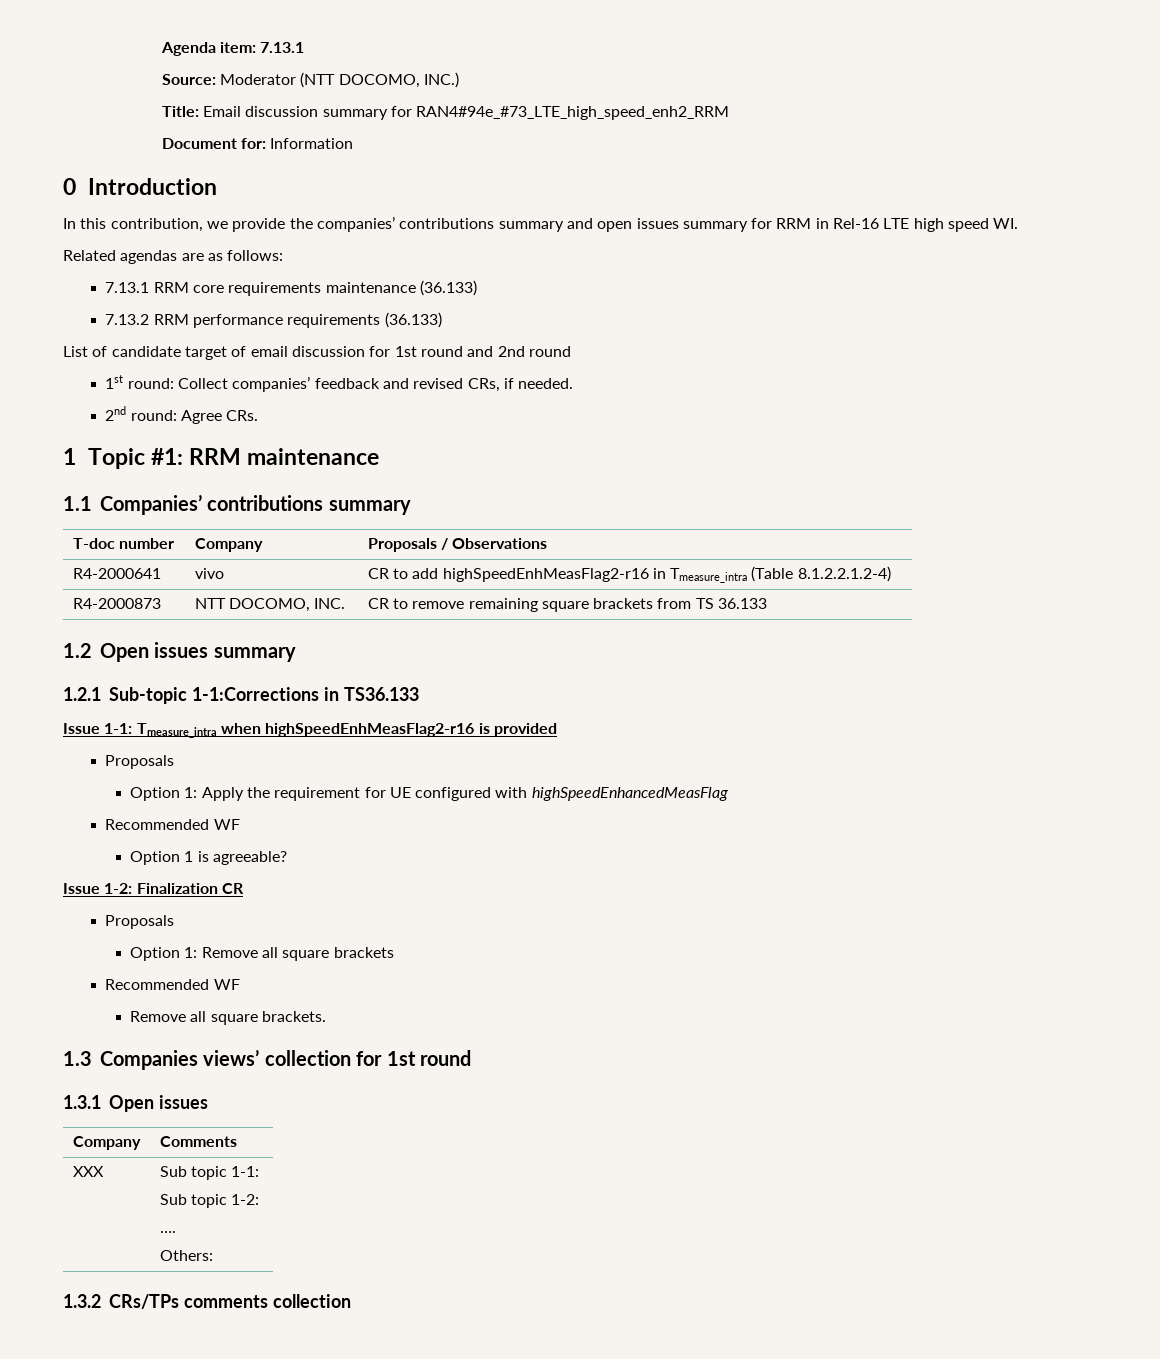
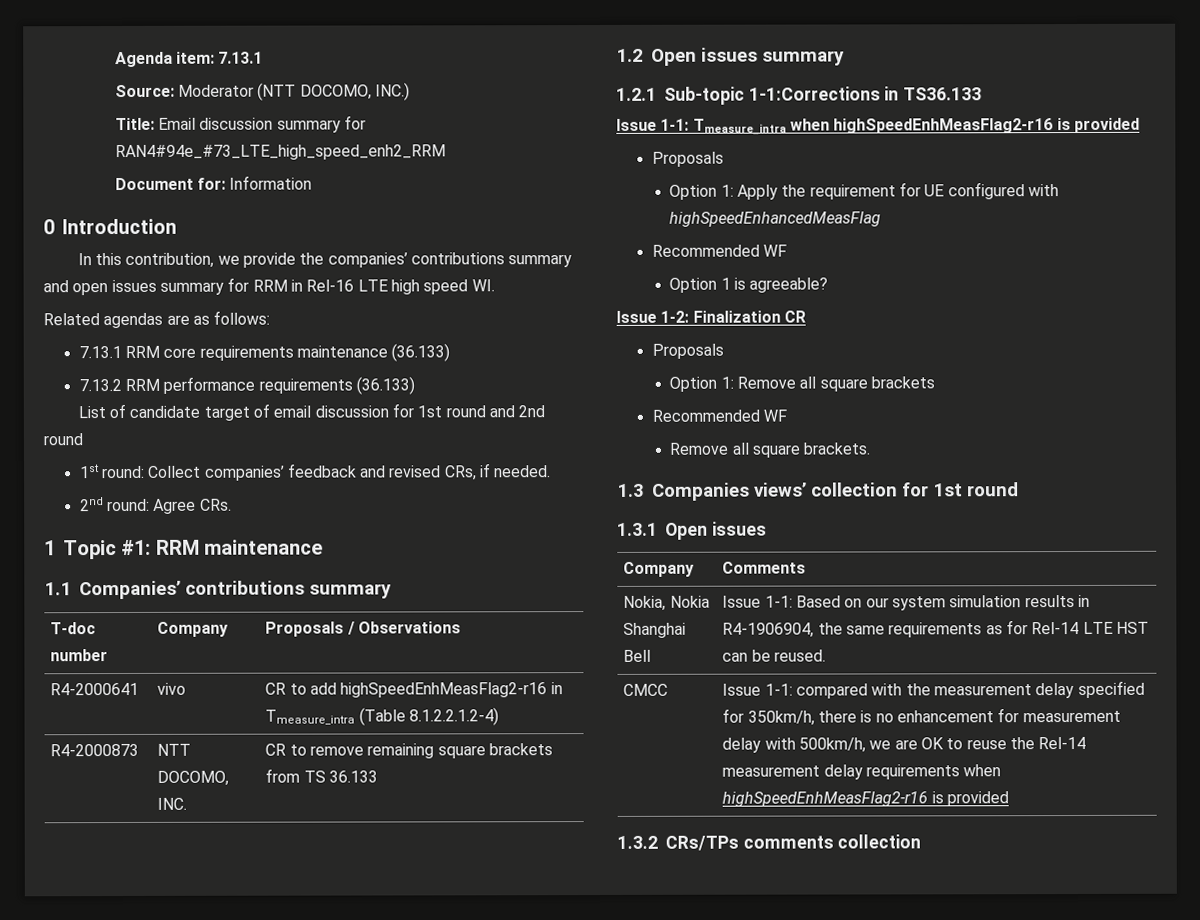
- XXX | Sub topic 1-1:
- Sub topic 1-2:
- ….
- Others:
+ Nokia, Nokia Shanghai Bell | Issue 1-1: Based on our system simulation results in R4-1906904, the same requirements as for Rel-14 LTE HST can be reused.
+ CMCC | Issue 1-1: compared with the measurement delay specified for 350km/h, there is no enhancement for measurement delay with 500km/h, we are OK to reuse the Rel-14 measurement delay requirements when highSpeedEnhMeasFlag2-r16 is provided

